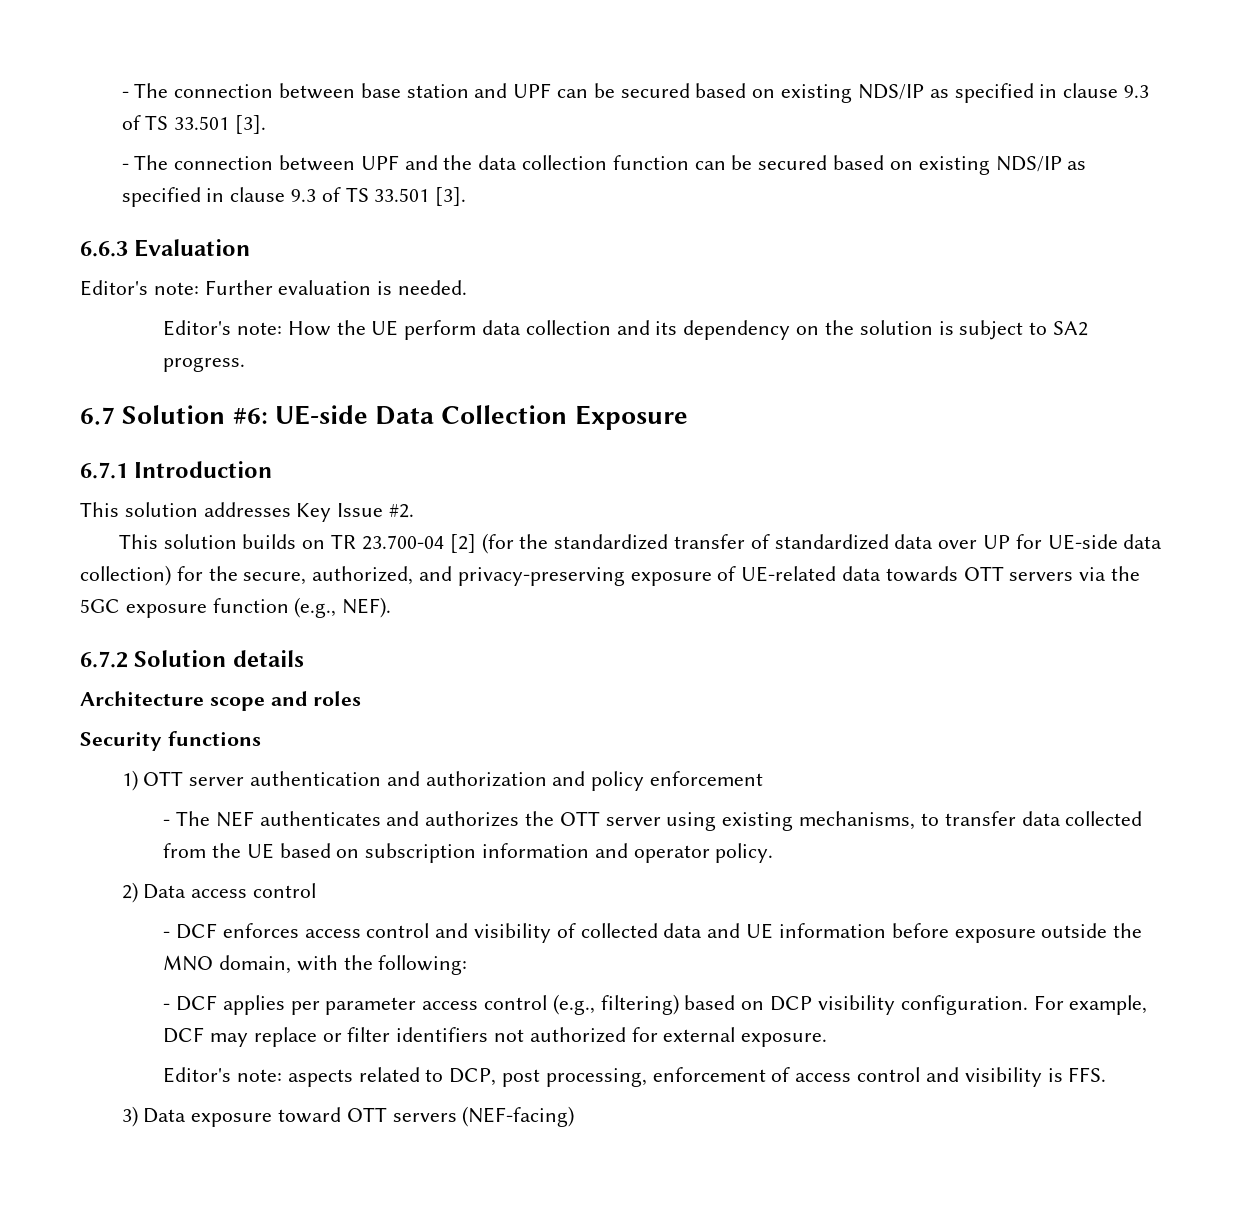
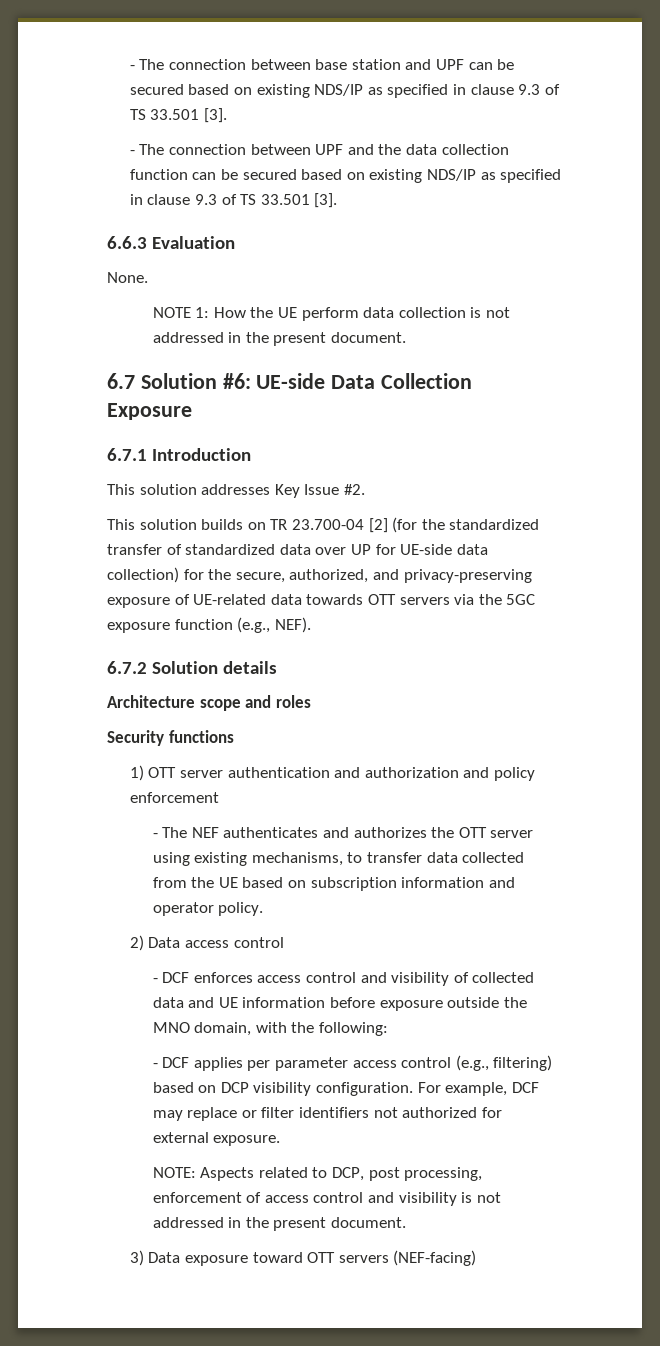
- Editor's note: Further evaluation is needed.
- Editor's note: How the UE perform data collection and its dependency on the solution is subject to SA2 progress.
+ None.
+ NOTE 1: How the UE perform data collection is not addressed in the present document.
- Editor's note: aspects related to DCP, post processing, enforcement of access control and visibility is FFS.
+ NOTE: Aspects related to DCP, post processing, enforcement of access control and visibility is not addressed in the present document.

